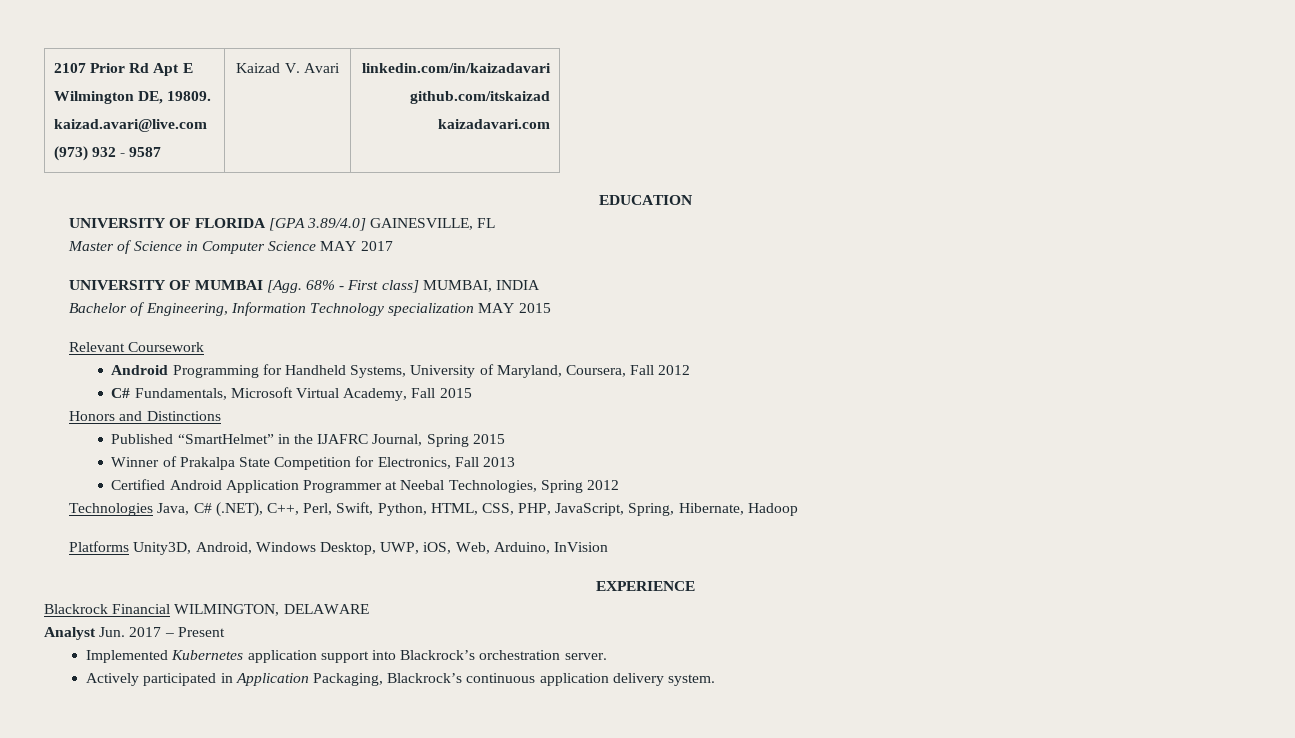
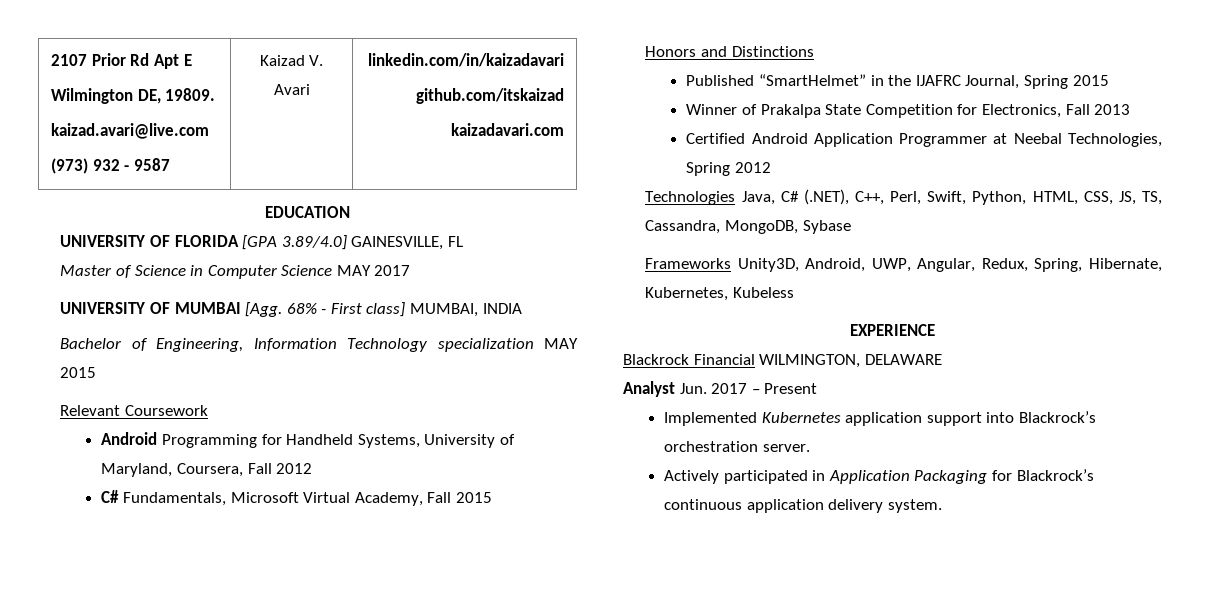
- Technologies Java, C# (.NET), C++, Perl, Swift, Python, HTML, CSS, PHP, JavaScript, Spring, Hibernate, Hadoop
- Platforms Unity3D, Android, Windows Desktop, UWP, iOS, Web, Arduino, InVision
+ Technologies Java, C# (.NET), C++, Perl, Swift, Python, HTML, CSS, JS, TS, Cassandra, MongoDB, Sybase
+ Frameworks Unity3D, Android, UWP, Angular, Redux, Spring, Hibernate, Kubernetes, Kubeless
- Actively participated in Application Packaging, Blackrock’s continuous application delivery system.
+ Actively participated in Application Packaging for Blackrock’s continuous application delivery system.

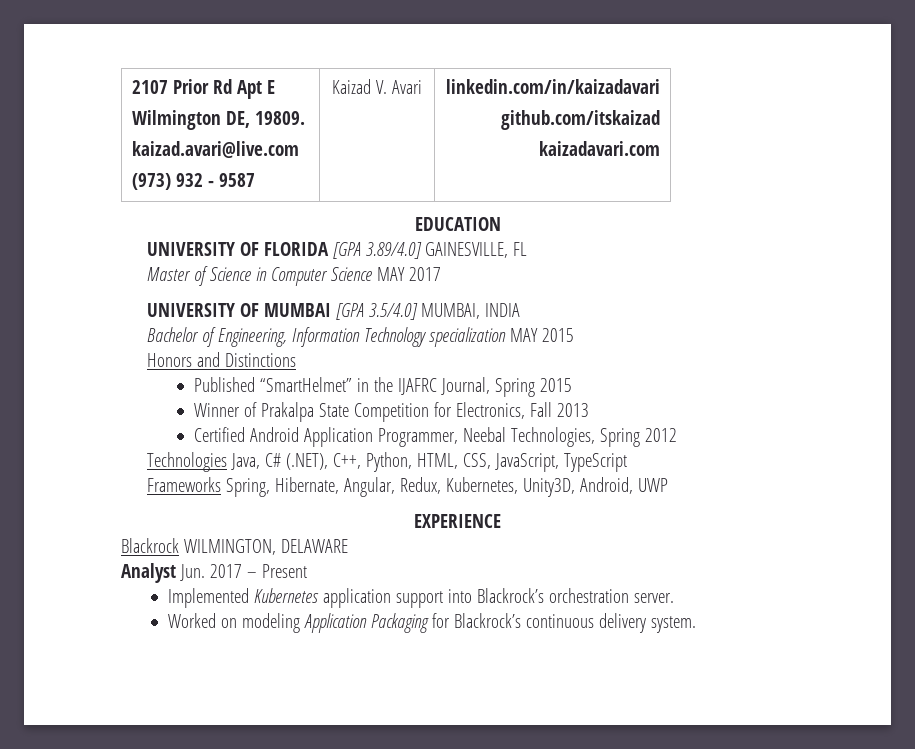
- UNIVERSITY OF MUMBAI [Agg. 68% - First class] MUMBAI, INDIA
+ UNIVERSITY OF MUMBAI [GPA 3.5/4.0] MUMBAI, INDIA
- Relevant Coursework
- Android Programming for Handheld Systems, University of Maryland, Coursera, Fall 2012
- C# Fundamentals, Microsoft Virtual Academy, Fall 2015
- Certified Android Application Programmer at Neebal Technologies, Spring 2012
+ Certified Android Application Programmer, Neebal Technologies, Spring 2012
- Technologies Java, C# (.NET), C++, Perl, Swift, Python, HTML, CSS, JS, TS, Cassandra, MongoDB, Sybase
- Frameworks Unity3D, Android, UWP, Angular, Redux, Spring, Hibernate, Kubernetes, Kubeless
+ Technologies Java, C# (.NET), C++, Python, HTML, CSS, JavaScript, TypeScript
+ Frameworks Spring, Hibernate, Angular, Redux, Kubernetes, Unity3D, Android, UWP
- Blackrock Financial WILMINGTON, DELAWARE
+ Blackrock WILMINGTON, DELAWARE
- Actively participated in Application Packaging for Blackrock’s continuous application delivery system.
+ Worked on modeling Application Packaging for Blackrock’s continuous delivery system.

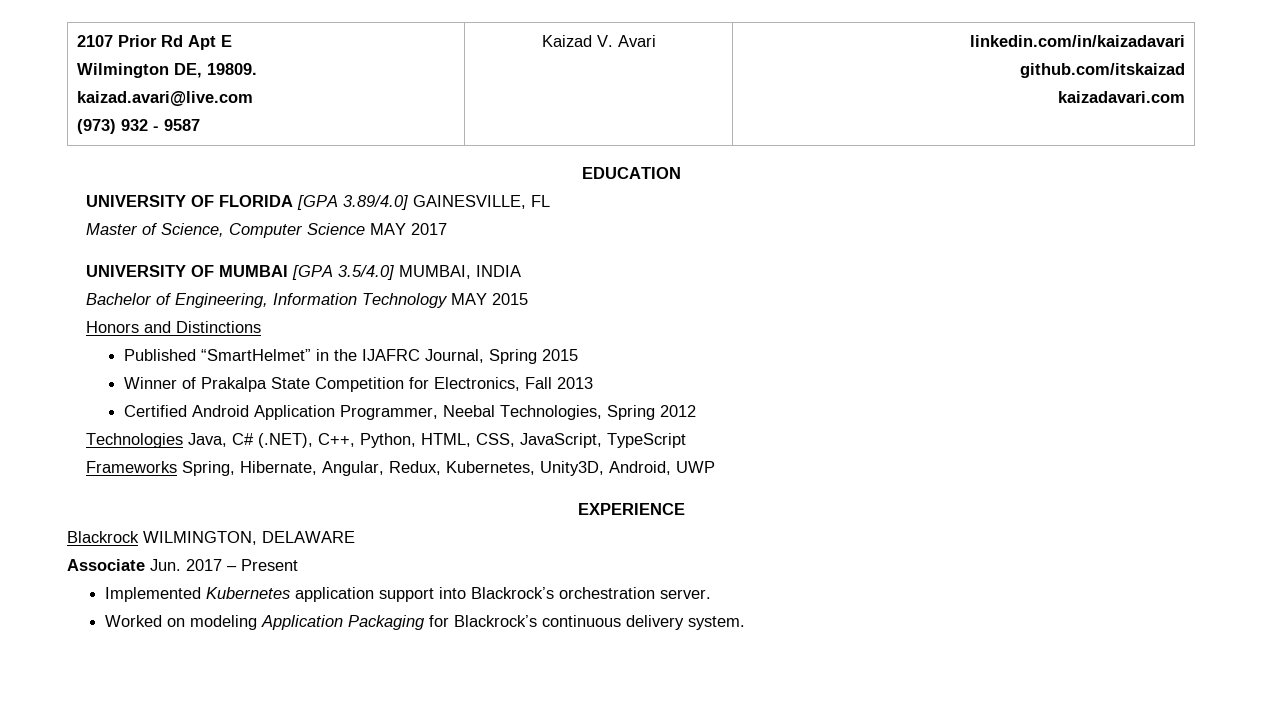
- Master of Science in Computer Science MAY 2017
+ Master of Science, Computer Science MAY 2017
- Bachelor of Engineering, Information Technology specialization MAY 2015
+ Bachelor of Engineering, Information Technology MAY 2015
- Analyst Jun. 2017 – Present
+ Associate Jun. 2017 – Present

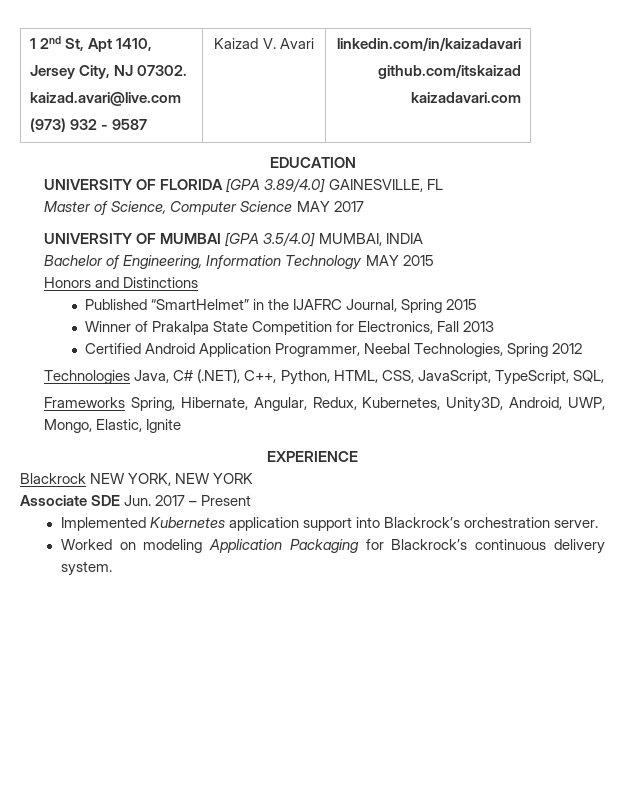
- 2107 Prior Rd Apt E
- Wilmington DE, 19809.
+ 1 2nd St, Apt 1410,
+ Jersey City, NJ 07302.
- Technologies Java, C# (.NET), C++, Python, HTML, CSS, JavaScript, TypeScript
+ Technologies Java, C# (.NET), C++, Python, HTML, CSS, JavaScript, TypeScript, SQL,
- Frameworks Spring, Hibernate, Angular, Redux, Kubernetes, Unity3D, Android, UWP
+ Frameworks Spring, Hibernate, Angular, Redux, Kubernetes, Unity3D, Android, UWP, Mongo, Elastic, Ignite
  EXPERIENCE
- Blackrock WILMINGTON, DELAWARE
+ Blackrock NEW YORK, NEW YORK
- Associate Jun. 2017 – Present
+ Associate SDE Jun. 2017 – Present

